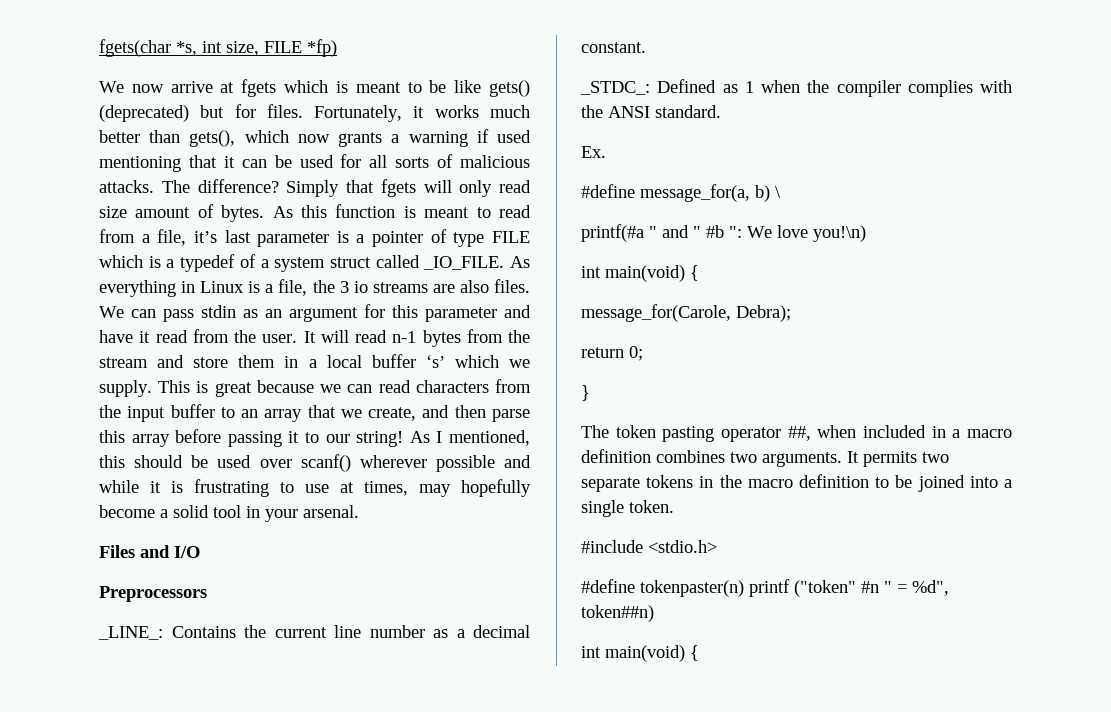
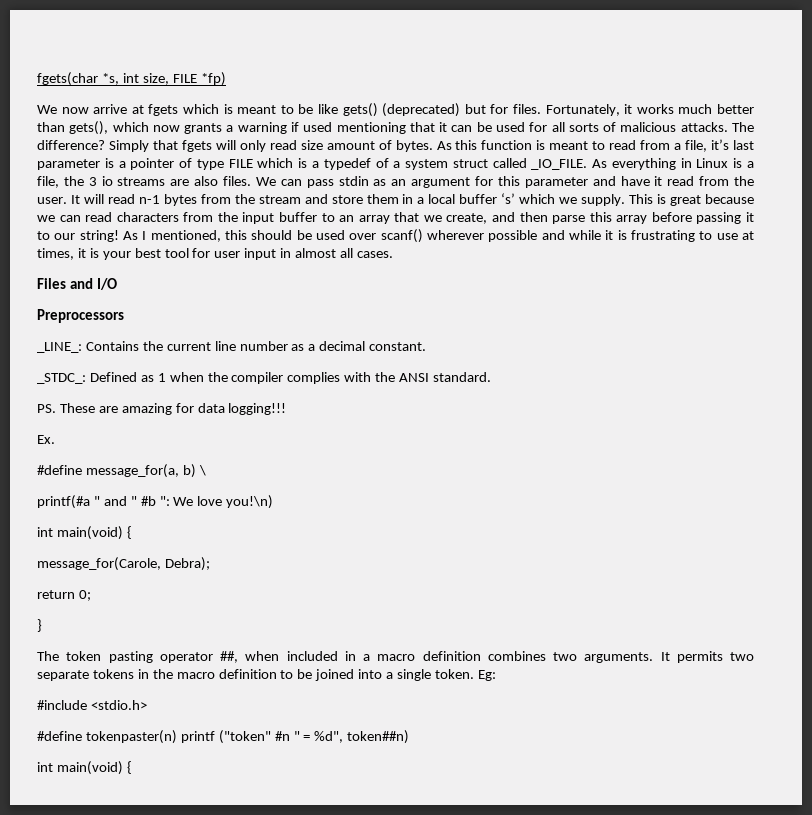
- As I mentioned, this should be used over scanf() wherever possible and while it is frustrating to use at times, may hopefully become a solid tool in your arsenal.
+ As I mentioned, this should be used over scanf() wherever possible and while it is frustrating to use at times, it is your best tool for user input in almost all cases.
+ PS. These are amazing for data logging!!!
+ Eg:

